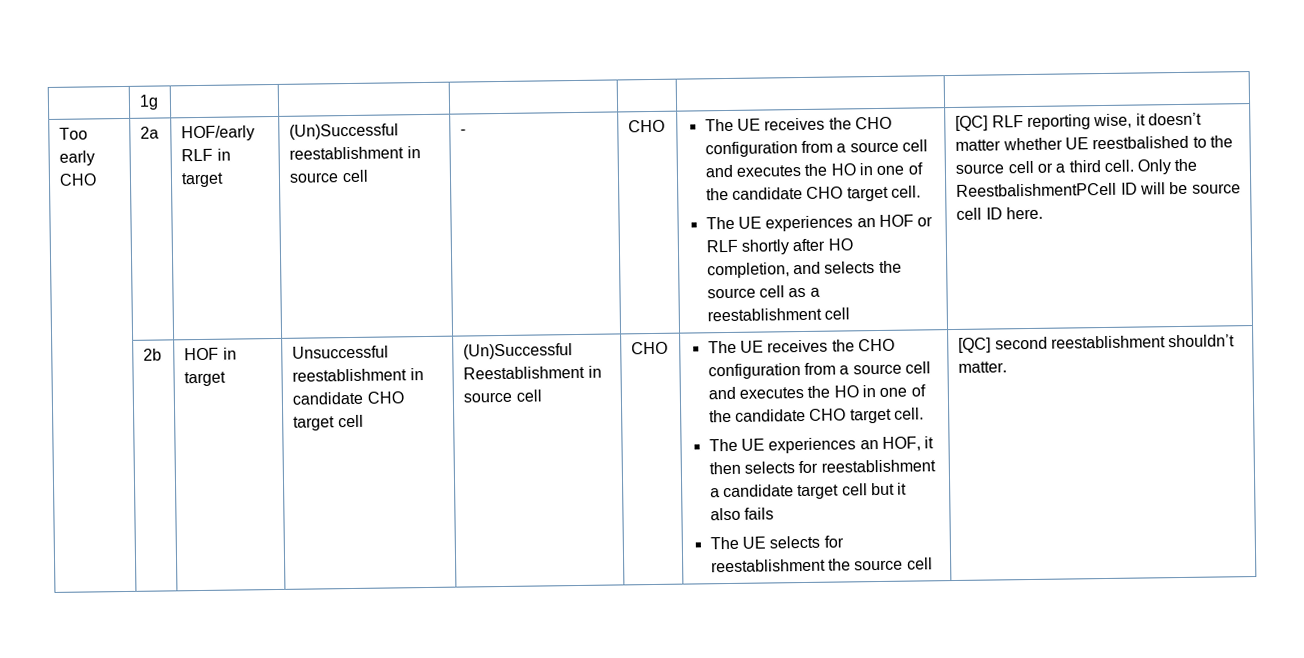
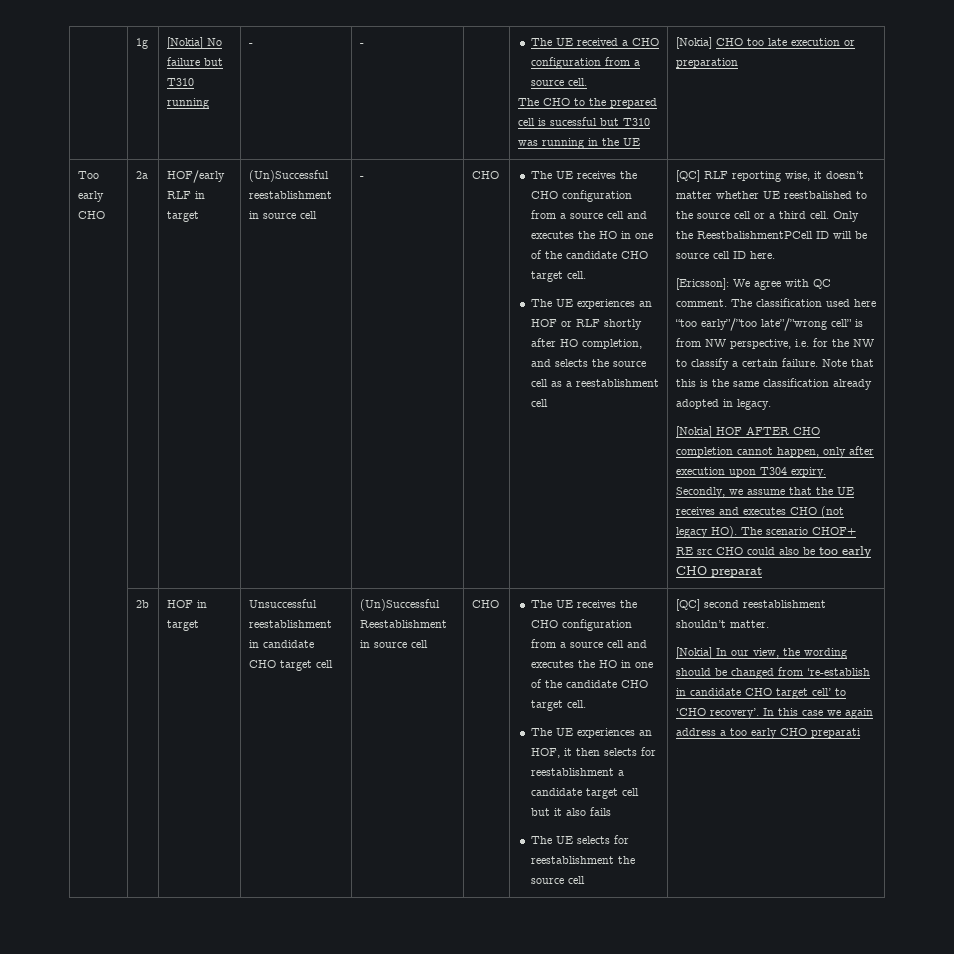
+ [Nokia] No failure but T310 running | - | - | | The UE received a CHO configuration from a source cell.
+ The CHO to the prepared cell is sucessful but T310 was running in the UE | [Nokia] CHO too late execution or preparation
+ [Ericsson]: We agree with QC comment. The classification used here “too early”/”too late”/”wrong cell” is from NW perspective, i.e. for the NW to classify a certain failure. Note that this is the same classification already adopted in legacy.
+ [Nokia] HOF AFTER CHO completion cannot happen, only after execution upon T304 expiry. Secondly, we assume that the UE receives and executes CHO (not legacy HO). The scenario CHOF+ RE src CHO could also be too early CHO preparat
+ [Nokia] In our view, the wording should be changed from ‘re-establish in candidate CHO target cell’ to ‘CHO recovery’. In this case we again address a too early CHO preparati

